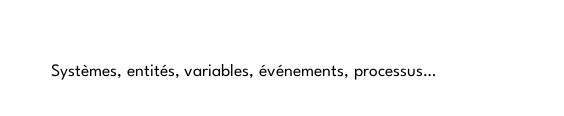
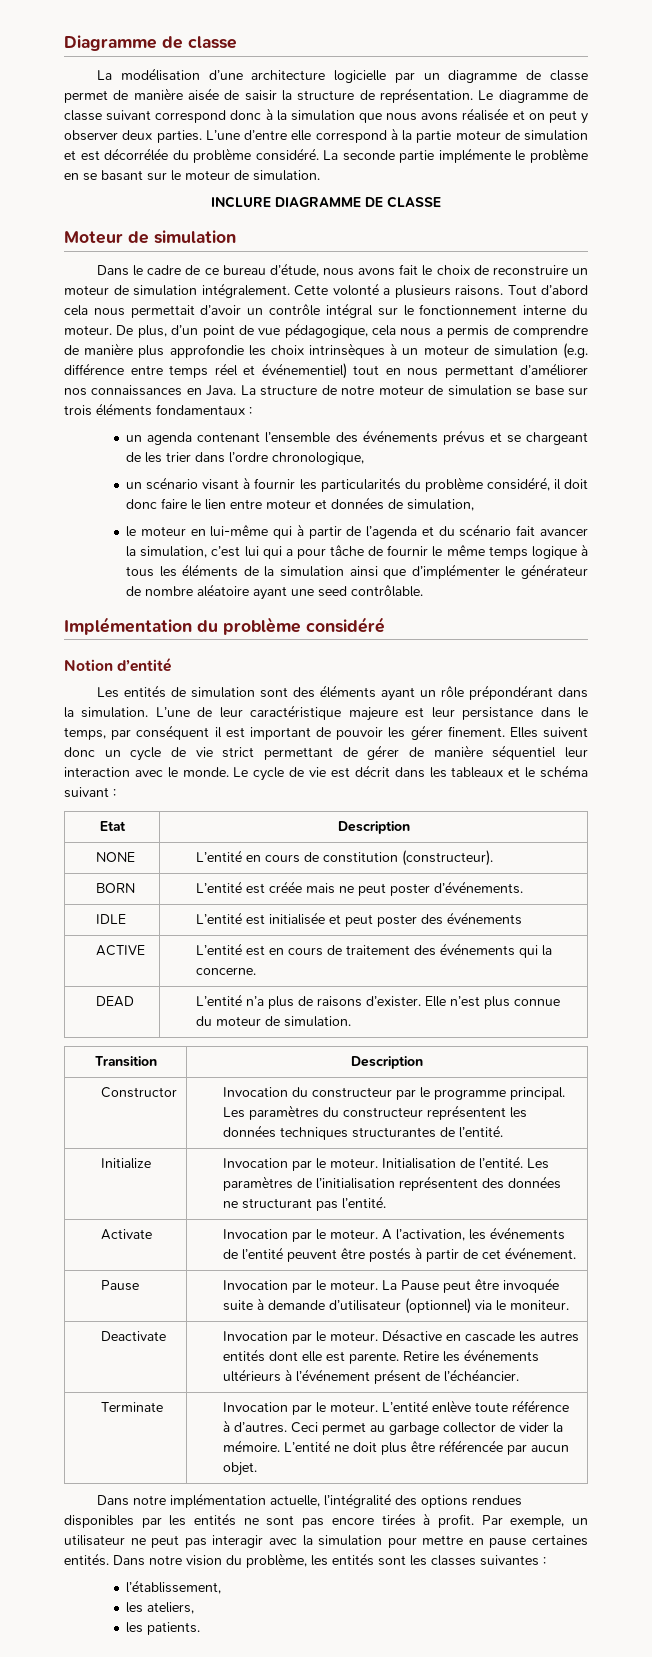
- Systèmes, entités, variables, événements, processus…
+ Diagramme de classe
+ La modélisation d’une architecture logicielle par un diagramme de classe permet de manière aisée de saisir la structure de représentation. Le diagramme de classe suivant correspond donc à la simulation que nous avons réalisée et on peut y observer deux parties. L’une d’entre elle correspond à la partie moteur de simulation et est décorrélée du problème considéré. La seconde partie implémente le problème en se basant sur le moteur de simulation.
+ INCLURE DIAGRAMME DE CLASSE
+ Moteur de simulation
+ Dans le cadre de ce bureau d’étude, nous avons fait le choix de reconstruire un moteur de simulation intégralement. Cette volonté a plusieurs raisons. Tout d’abord cela nous permettait d’avoir un contrôle intégral sur le fonctionnement interne du moteur. De plus, d’un point de vue pédagogique, cela nous a permis de comprendre de manière plus approfondie les choix intrinsèques à un moteur de simulation (e.g. différence entre temps réel et événementiel) tout en nous permettant d’améliorer nos connaissances en Java. La structure de notre moteur de simulation se base sur trois éléments fondamentaux :
+ un agenda contenant l’ensemble des événements prévus et se chargeant de les trier dans l’ordre chronologique,
+ un scénario visant à fournir les particularités du problème considéré, il doit donc faire le lien entre moteur et données de simulation,
+ le moteur en lui-même qui à partir de l’agenda et du scénario fait avancer la simulation, c’est lui qui a pour tâche de fournir le même temps logique à tous les éléments de la simulation ainsi que d’implémenter le générateur de nombre aléatoire ayant une seed contrôlable.
+ Implémentation du problème considéré
+ Notion d’entité
+ Les entités de simulation sont des éléments ayant un rôle prépondérant dans la simulation. L’une de leur caractéristique majeure est leur persistance dans le temps, par conséquent il est important de pouvoir les gérer finement. Elles suivent donc un cycle de vie strict permettant de gérer de manière séquentiel leur interaction avec le monde. Le cycle de vie est décrit dans les tableaux et le schéma suivant :
+ Etat | Description
+ NONE | L’entité en cours de constitution (constructeur).
+ BORN | L’entité est créée mais ne peut poster d’événements.
+ IDLE | L’entité est initialisée et peut poster des événements
+ ACTIVE | L’entité est en cours de traitement des événements qui la concerne.
+ DEAD | L’entité n’a plus de raisons d’exister. Elle n’est plus connue du moteur de simulation.
+ Transition | Description
+ Constructor | Invocation du constructeur par le programme principal. Les paramètres du constructeur représentent les données techniques structurantes de l’entité.
+ Initialize | Invocation par le moteur. Initialisation de l’entité. Les paramètres de l’initialisation représentent des données ne structurant pas l’entité.
+ Activate | Invocation par le moteur. A l’activation, les événements de l’entité peuvent être postés à partir de cet événement.
+ Pause | Invocation par le moteur. La Pause peut être invoquée suite à demande d’utilisateur (optionnel) via le moniteur.
+ Deactivate | Invocation par le moteur. Désactive en cascade les autres entités dont elle est parente. Retire les événements ultérieurs à l’événement présent de l’échéancier.
+ Terminate | Invocation par le moteur. L’entité enlève toute référence à d’autres. Ceci permet au garbage collector de vider la mémoire. L’entité ne doit plus être référencée par aucun objet.
+ Dans notre implémentation actuelle, l’intégralité des options rendues disponibles par les entités ne sont pas encore tirées à profit. Par exemple, un utilisateur ne peut pas interagir avec la simulation pour mettre en pause certaines entités. Dans notre vision du problème, les entités sont les classes suivantes :
+ l’établissement,
+ les ateliers,
+ les patients.

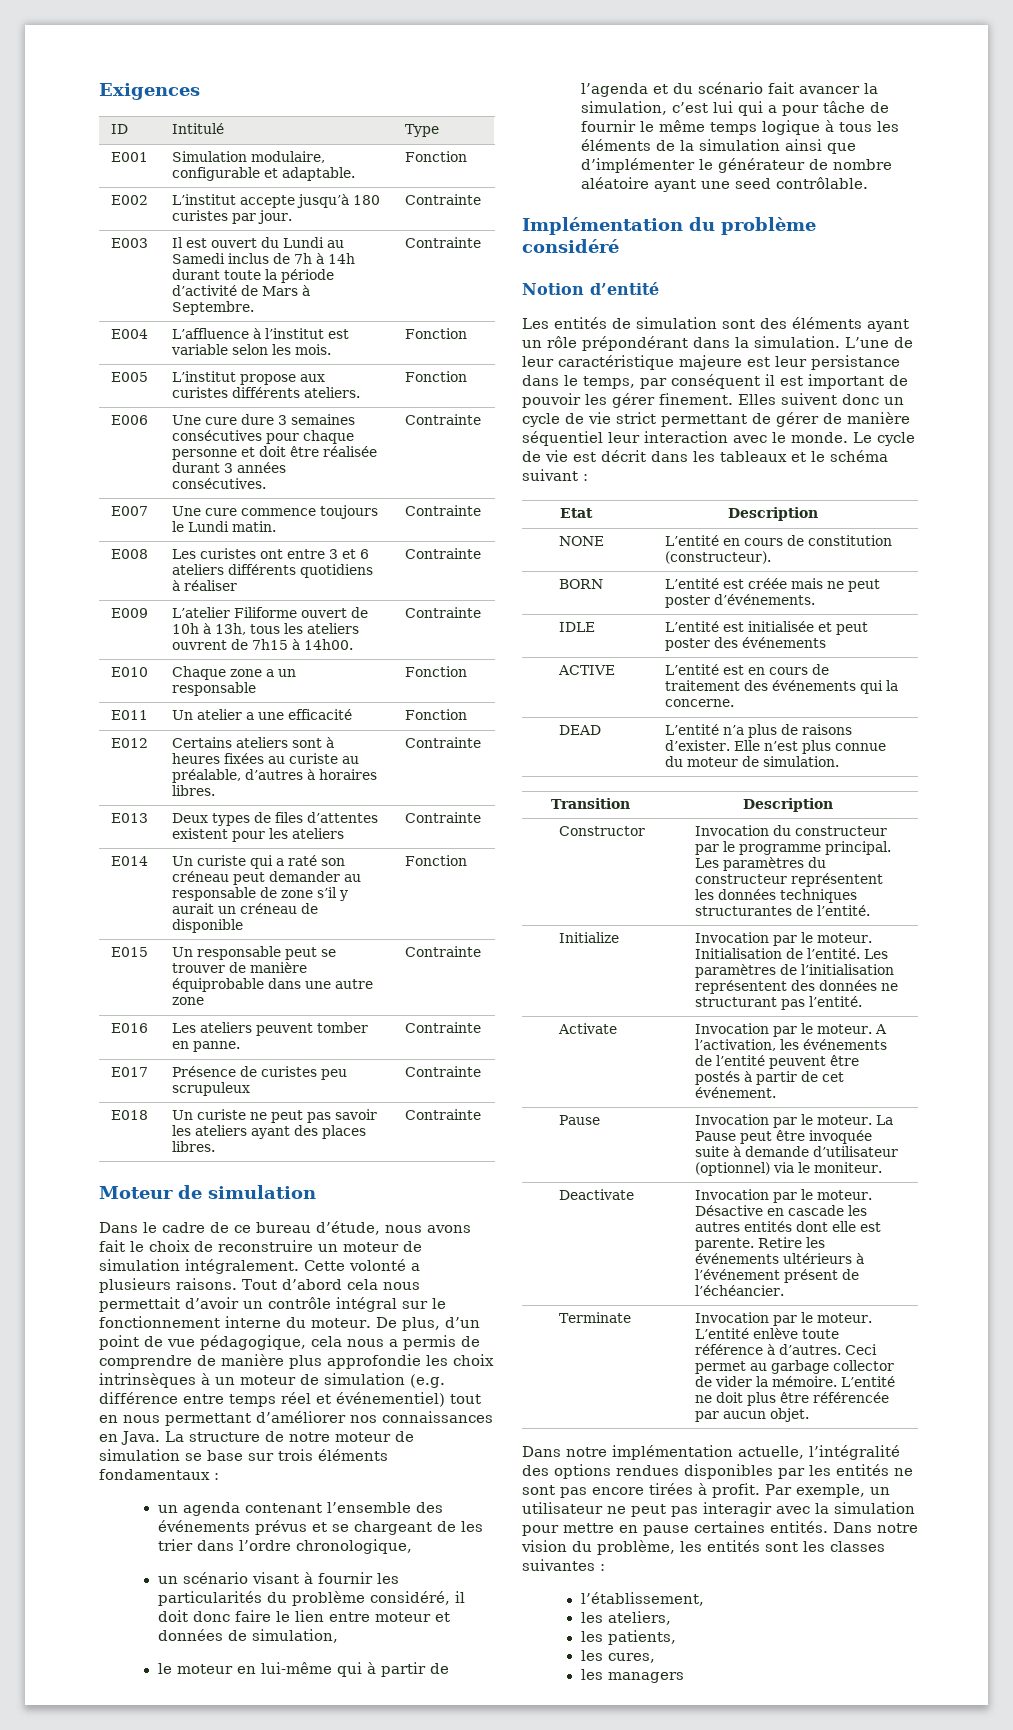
- Diagramme de classe
- La modélisation d’une architecture logicielle par un diagramme de classe permet de manière aisée de saisir la structure de représentation. Le diagramme de classe suivant correspond donc à la simulation que nous avons réalisée et on peut y observer deux parties. L’une d’entre elle correspond à la partie moteur de simulation et est décorrélée du problème considéré. La seconde partie implémente le problème en se basant sur le moteur de simulation.
- INCLURE DIAGRAMME DE CLASSE
+ Exigences
+ ID | Intitulé | Type
+ E001 | Simulation modulaire, configurable et adaptable. | Fonction
+ E002 | L’institut accepte jusqu’à 180 curistes par jour. | Contrainte
+ E003 | Il est ouvert du Lundi au Samedi inclus de 7h à 14h durant toute la période d’activité de Mars à Septembre. | Contrainte
+ E004 | L’affluence à l’institut est variable selon les mois. | Fonction
+ E005 | L’institut propose aux curistes différents ateliers. | Fonction
+ E006 | Une cure dure 3 semaines consécutives pour chaque personne et doit être réalisée durant 3 années consécutives. | Contrainte
+ E007 | Une cure commence toujours le Lundi matin. | Contrainte
+ E008 | Les curistes ont entre 3 et 6 ateliers différents quotidiens à réaliser | Contrainte
+ E009 | L’atelier Filiforme ouvert de 10h à 13h, tous les ateliers ouvrent de 7h15 à 14h00. | Contrainte
+ E010 | Chaque zone a un responsable | Fonction
+ E011 | Un atelier a une efficacité | Fonction
+ E012 | Certains ateliers sont à heures fixées au curiste au préalable, d’autres à horaires libres. | Contrainte
+ E013 | Deux types de files d’attentes existent pour les ateliers | Contrainte
+ E014 | Un curiste qui a raté son créneau peut demander au responsable de zone s’il y aurait un créneau de disponible | Fonction
+ E015 | Un responsable peut se trouver de manière équiprobable dans une autre zone | Contrainte
+ E016 | Les ateliers peuvent tomber en panne. | Contrainte
+ E017 | Présence de curistes peu scrupuleux | Contrainte
+ E018 | Un curiste ne peut pas savoir les ateliers ayant des places libres. | Contrainte
- les patients.
+ les patients,
+ les cures,
+ les managers

